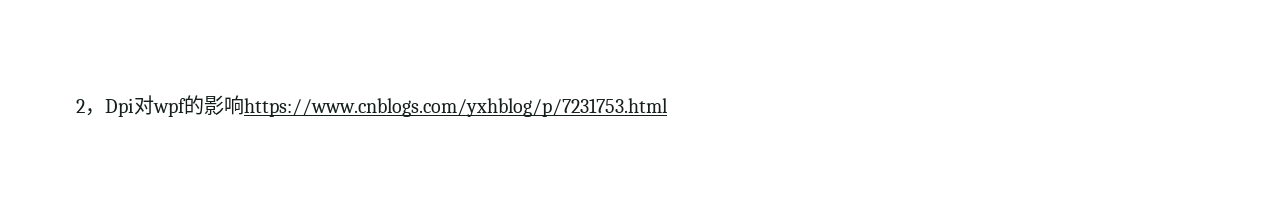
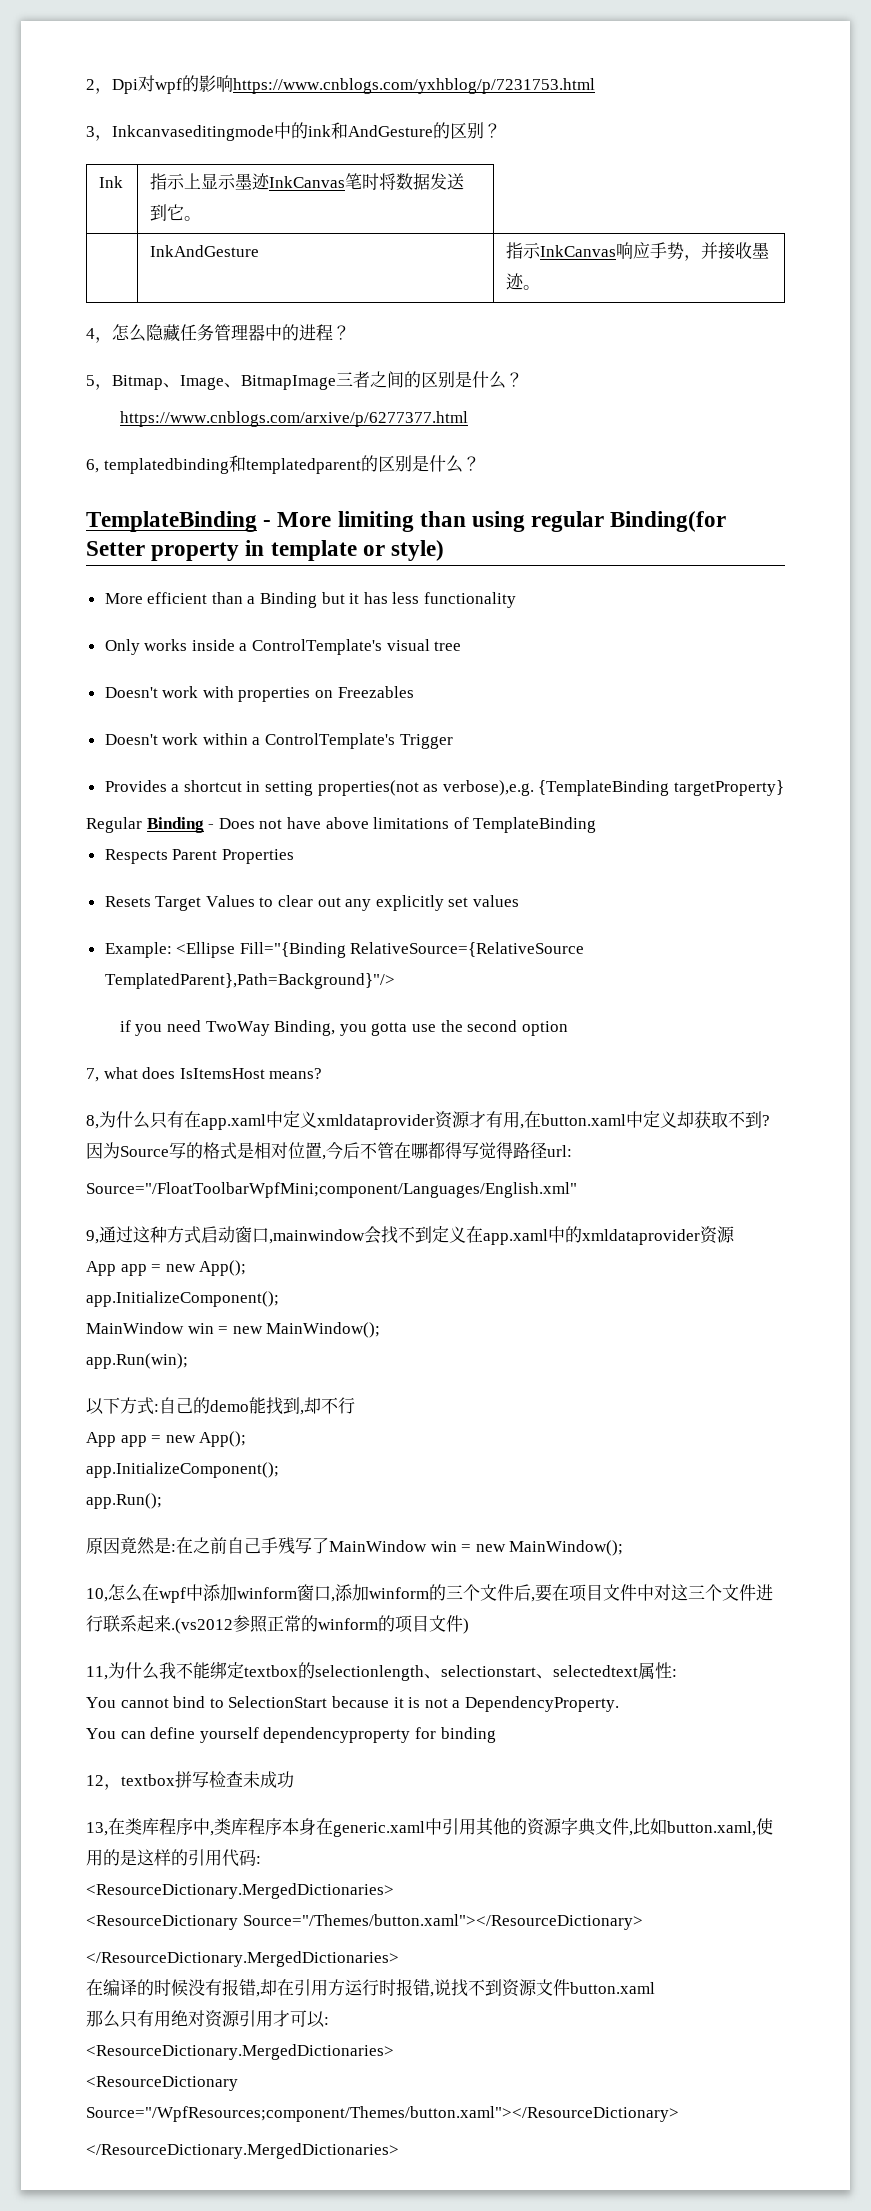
+ 3，Inkcanvaseditingmode中的ink和AndGesture的区别？
+ Ink | 指示上显示墨迹InkCanvas笔时将数据发送到它。
+ | InkAndGesture | 指示InkCanvas响应手势，并接收墨迹。
+ 4，怎么隐藏任务管理器中的进程？
+ 5，Bitmap、Image、BitmapImage三者之间的区别是什么？
+ https://www.cnblogs.com/arxive/p/6277377.html
+ 6, templatedbinding和templatedparent的区别是什么？
+ TemplateBinding - More limiting than using regular Binding(for Setter property in template or style)
+ More efficient than a Binding but it has less functionality
+ Only works inside a ControlTemplate's visual tree
+ Doesn't work with properties on Freezables
+ Doesn't work within a ControlTemplate's Trigger
+ Provides a shortcut in setting properties(not as verbose),e.g. {TemplateBinding targetProperty}
+ Regular Binding - Does not have above limitations of TemplateBinding
+ Respects Parent Properties
+ Resets Target Values to clear out any explicitly set values
+ Example: <Ellipse Fill="{Binding RelativeSource={RelativeSource TemplatedParent},Path=Background}"/>
+ if you need TwoWay Binding, you gotta use the second option
+ 7, what does IsItemsHost means?
+ 8,为什么只有在app.xaml中定义xmldataprovider资源才有用,在button.xaml中定义却获取不到?因为Source写的格式是相对位置,今后不管在哪都得写觉得路径url:
+ Source="/FloatToolbarWpfMini;component/Languages/English.xml"
+ 9,通过这种方式启动窗口,mainwindow会找不到定义在app.xaml中的xmldataprovider资源
+ App app = new App();
+ app.InitializeComponent();
+ MainWindow win = new MainWindow();
+ app.Run(win);
+ 以下方式:自己的demo能找到,却不行
+ App app = new App();
+ app.InitializeComponent();
+ app.Run();
+ 原因竟然是:在之前自己手残写了MainWindow win = new MainWindow();
+ 10,怎么在wpf中添加winform窗口,添加winform的三个文件后,要在项目文件中对这三个文件进行联系起来.(vs2012参照正常的winform的项目文件)
+ 11,为什么我不能绑定textbox的selectionlength、selectionstart、selectedtext属性:
+ You cannot bind to SelectionStart because it is not a DependencyProperty.
+ You can define yourself dependencyproperty for binding
+ 12，textbox拼写检查未成功
+ 13,在类库程序中,类库程序本身在generic.xaml中引用其他的资源字典文件,比如button.xaml,使用的是这样的引用代码:
+ <ResourceDictionary.MergedDictionaries>
+ <ResourceDictionary Source="/Themes/button.xaml"></ResourceDictionary>
+ </ResourceDictionary.MergedDictionaries>
+ 在编译的时候没有报错,却在引用方运行时报错,说找不到资源文件button.xaml
+ 那么只有用绝对资源引用才可以:
+ <ResourceDictionary.MergedDictionaries>
+ <ResourceDictionary Source="/WpfResources;component/Themes/button.xaml"></ResourceDictionary>
+ </ResourceDictionary.MergedDictionaries>

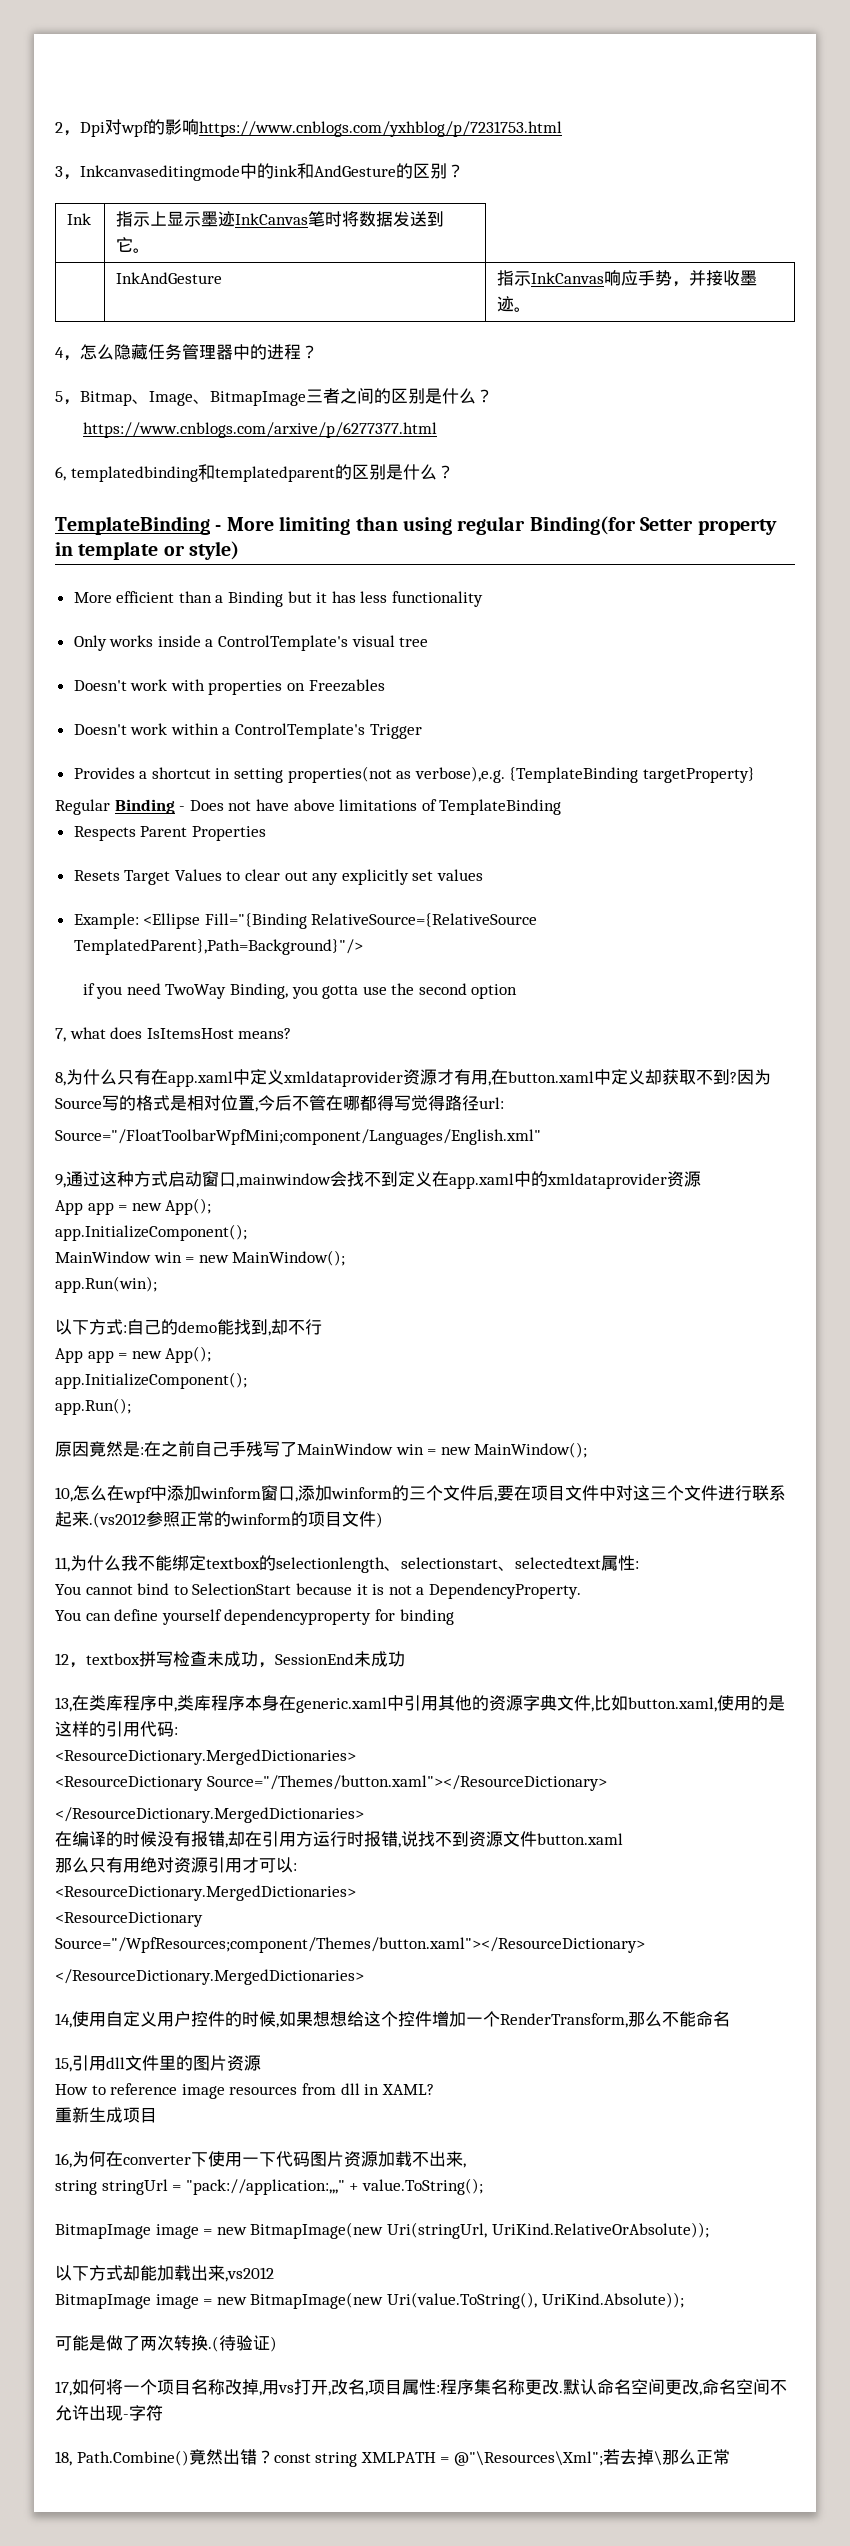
- 12，textbox拼写检查未成功
+ 12，textbox拼写检查未成功，SessionEnd未成功
+ 14,使用自定义用户控件的时候,如果想想给这个控件增加一个RenderTransform,那么不能命名
+ 15,引用dll文件里的图片资源
+ How to reference image resources from dll in XAML?
+ 重新生成项目
+ 16,为何在converter下使用一下代码图片资源加载不出来,
+ string stringUrl = "pack://application:,,," + value.ToString();
+ BitmapImage image = new BitmapImage(new Uri(stringUrl, UriKind.RelativeOrAbsolute));
+ 以下方式却能加载出来,vs2012
+ BitmapImage image = new BitmapImage(new Uri(value.ToString(), UriKind.Absolute));
+ 可能是做了两次转换.(待验证)
+ 17,如何将一个项目名称改掉,用vs打开,改名,项目属性:程序集名称更改.默认命名空间更改,命名空间不允许出现-字符
+ 18, Path.Combine()竟然出错？const string XMLPATH = @"\Resources\Xml";若去掉\那么正常

